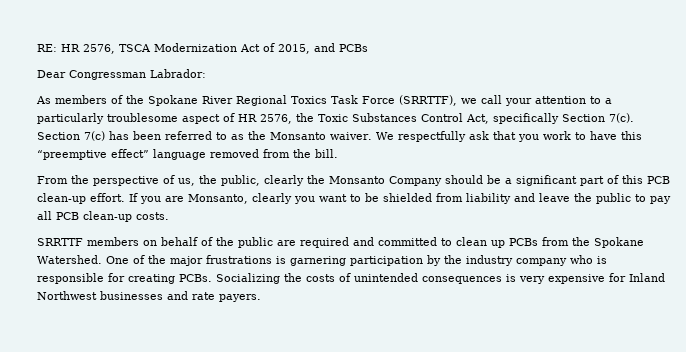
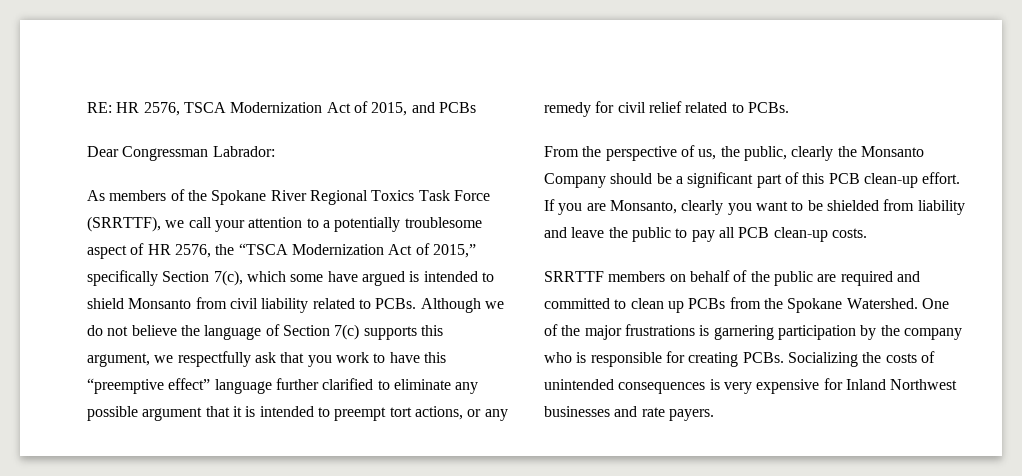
- As members of the Spokane River Regional Toxics Task Force (SRRTTF), we call your attention to a particularly troublesome aspect of HR 2576, the Toxic Substances Control Act, specifically Section 7(c). Section 7(c) has been referred to as the Monsanto waiver. We respectfully ask that you work to have this “preemptive effect” language removed from the bill.
+ As members of the Spokane River Regional Toxics Task Force (SRRTTF), we call your attention to a potentially troublesome aspect of HR 2576, the “TSCA Modernization Act of 2015,” specifically Section 7(c), which some have argued is intended to shield Monsanto from civil liability related to PCBs. Although we do not believe the language of Section 7(c) supports this argument, we respectfully ask that you work to have this “preemptive effect” language further clarified to eliminate any possible argument that it is intended to preempt tort actions, or any remedy for civil relief related to PCBs.
- One of the major frustrations is garnering participation by the industry company who is responsible for creating PCBs.
+ One of the major frustrations is garnering participation by the company who is responsible for creating PCBs.

